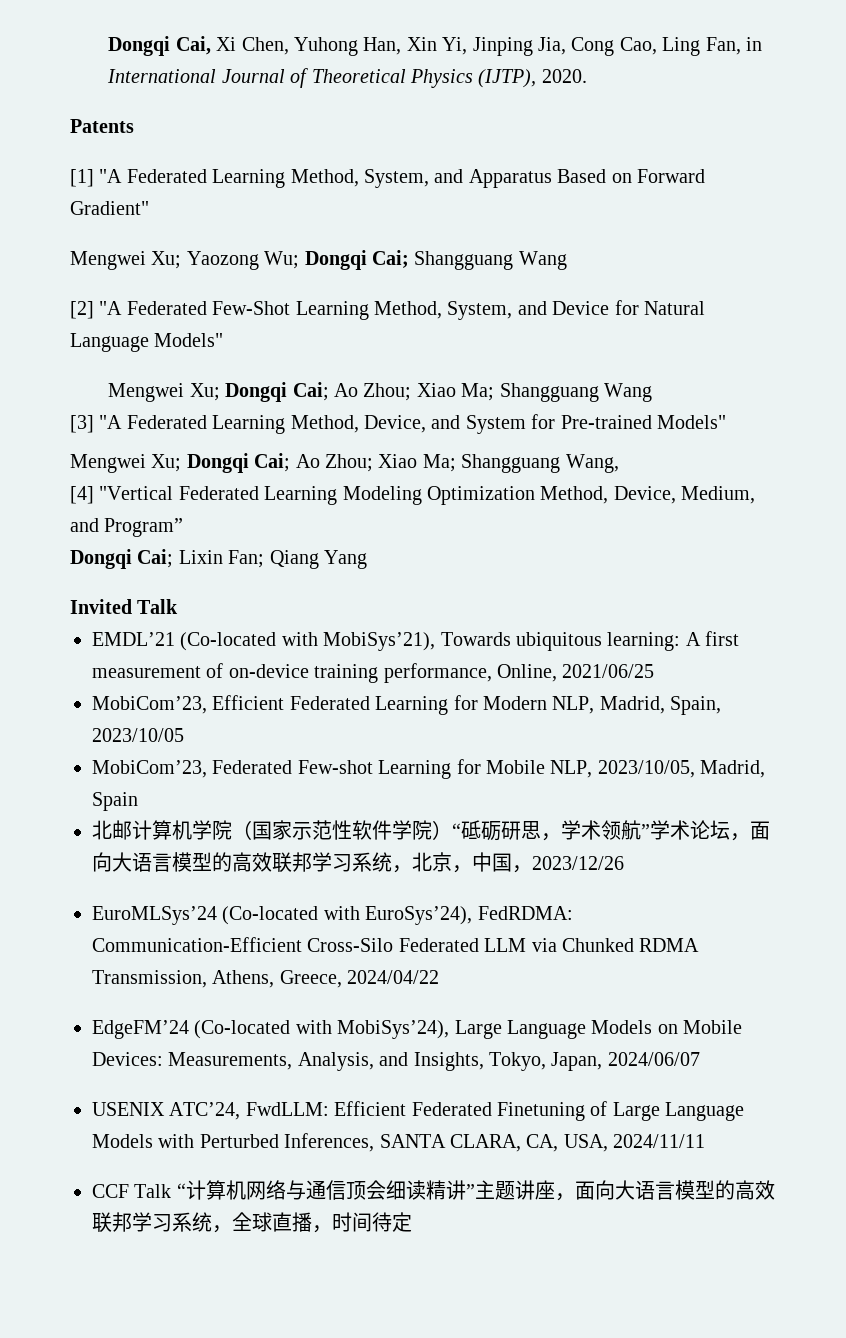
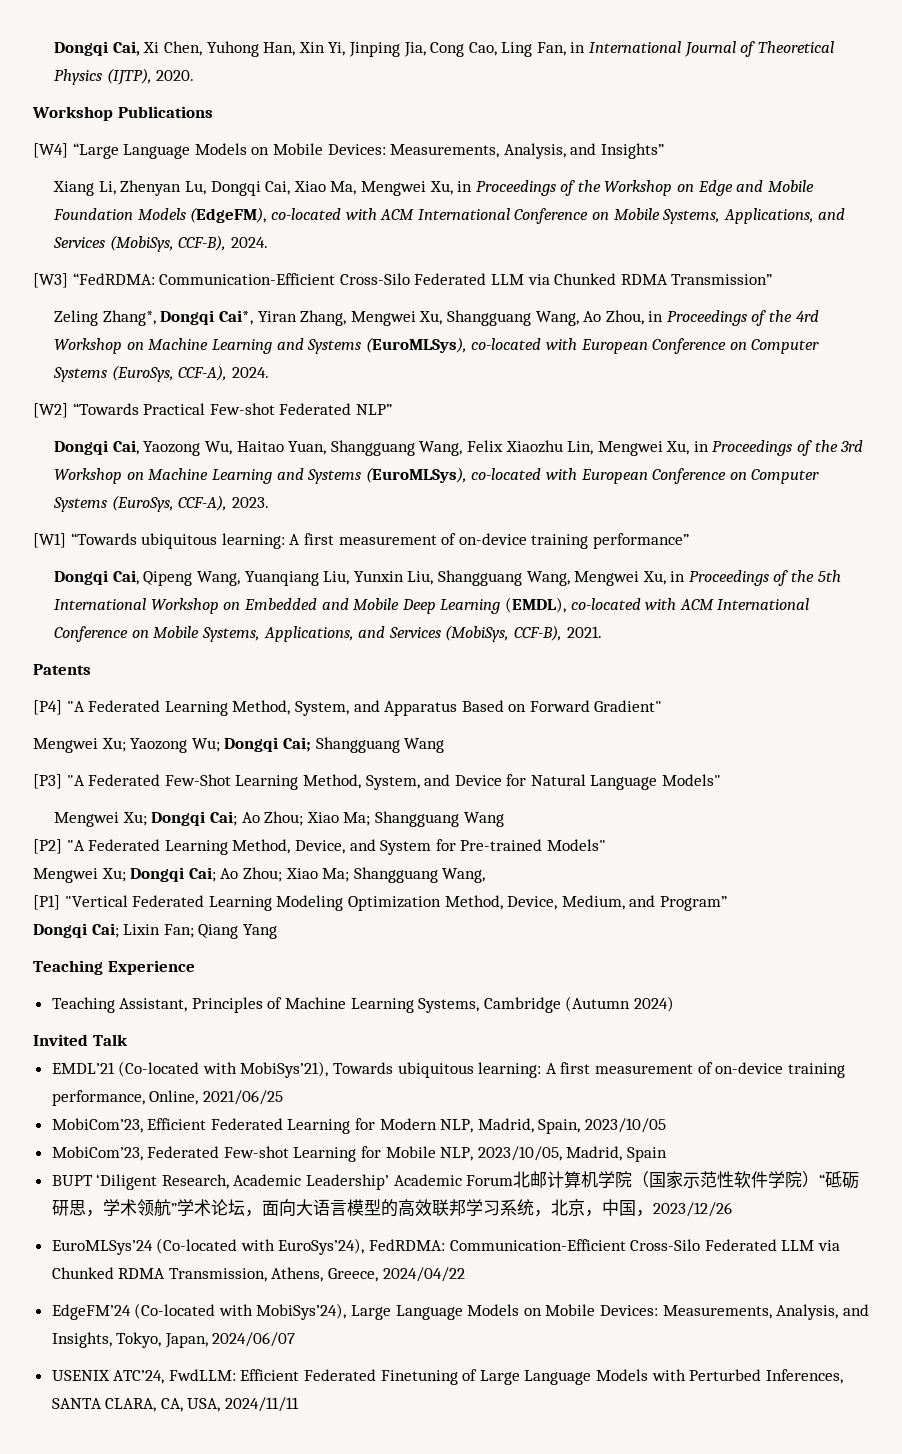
+ Workshop Publications
+ [W4] “Large Language Models on Mobile Devices: Measurements, Analysis, and Insights”
+ Xiang Li, Zhenyan Lu, Dongqi Cai, Xiao Ma, Mengwei Xu, in Proceedings of the Workshop on Edge and Mobile Foundation Models (EdgeFM), co-located with ACM International Conference on Mobile Systems, Applications, and Services (MobiSys, CCF-B), 2024.
+ [W3] “FedRDMA: Communication-Efficient Cross-Silo Federated LLM via Chunked RDMA Transmission”
+ Zeling Zhang*, Dongqi Cai*, Yiran Zhang, Mengwei Xu, Shangguang Wang, Ao Zhou, in Proceedings of the 4rd Workshop on Machine Learning and Systems (EuroMLSys), co-located with European Conference on Computer Systems (EuroSys, CCF-A), 2024.
+ [W2] “Towards Practical Few-shot Federated NLP”
+ Dongqi Cai, Yaozong Wu, Haitao Yuan, Shangguang Wang, Felix Xiaozhu Lin, Mengwei Xu, in Proceedings of the 3rd Workshop on Machine Learning and Systems (EuroMLSys), co-located with European Conference on Computer Systems (EuroSys, CCF-A), 2023.
+ [W1] “Towards ubiquitous learning: A first measurement of on-device training performance”
+ Dongqi Cai, Qipeng Wang, Yuanqiang Liu, Yunxin Liu, Shangguang Wang, Mengwei Xu, in Proceedings of the 5th International Workshop on Embedded and Mobile Deep Learning (EMDL), co-located with ACM International Conference on Mobile Systems, Applications, and Services (MobiSys, CCF-B), 2021.
- [1] "A Federated Learning Method, System, and Apparatus Based on Forward Gradient"
+ [P4] "A Federated Learning Method, System, and Apparatus Based on Forward Gradient"
- [2] "A Federated Few-Shot Learning Method, System, and Device for Natural Language Models"
+ [P3] "A Federated Few-Shot Learning Method, System, and Device for Natural Language Models"
- [3] "A Federated Learning Method, Device, and System for Pre-trained Models"
+ [P2] "A Federated Learning Method, Device, and System for Pre-trained Models"
- [4] "Vertical Federated Learning Modeling Optimization Method, Device, Medium, and Program”
+ [P1] "Vertical Federated Learning Modeling Optimization Method, Device, Medium, and Program”
+ Teaching Experience
+ Teaching Assistant, Principles of Machine Learning Systems, Cambridge (Autumn 2024)
- 北邮计算机学院（国家示范性软件学院）“砥砺研思，学术领航”学术论坛，面向大语言模型的高效联邦学习系统，北京，中国，2023/12/26
+ BUPT ‘Diligent Research, Academic Leadership’ Academic Forum北邮计算机学院（国家示范性软件学院）“砥砺研思，学术领航”学术论坛，面向大语言模型的高效联邦学习系统，北京，中国，2023/12/26
- CCF Talk “计算机网络与通信顶会细读精讲”主题讲座，面向大语言模型的高效联邦学习系统，全球直播，时间待定

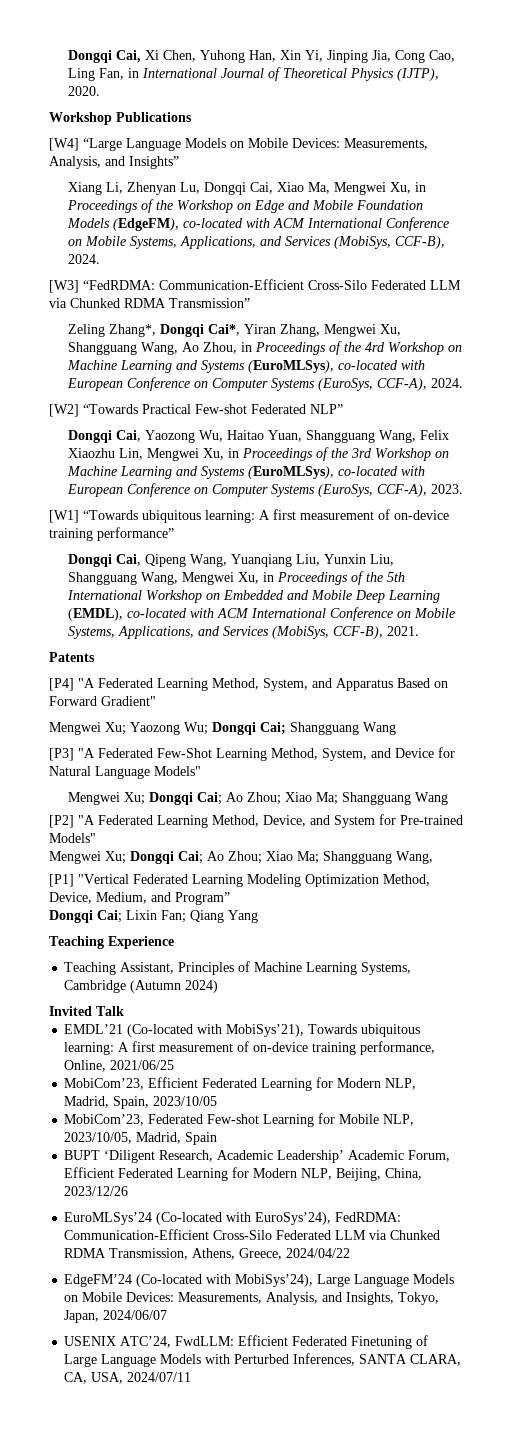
- BUPT ‘Diligent Research, Academic Leadership’ Academic Forum北邮计算机学院（国家示范性软件学院）“砥砺研思，学术领航”学术论坛，面向大语言模型的高效联邦学习系统，北京，中国，2023/12/26
+ BUPT ‘Diligent Research, Academic Leadership’ Academic Forum, Efficient Federated Learning for Modern NLP, Beijing, China, 2023/12/26
- USENIX ATC’24, FwdLLM: Efficient Federated Finetuning of Large Language Models with Perturbed Inferences, SANTA CLARA, CA, USA, 2024/11/11
+ USENIX ATC’24, FwdLLM: Efficient Federated Finetuning of Large Language Models with Perturbed Inferences, SANTA CLARA, CA, USA, 2024/07/11

